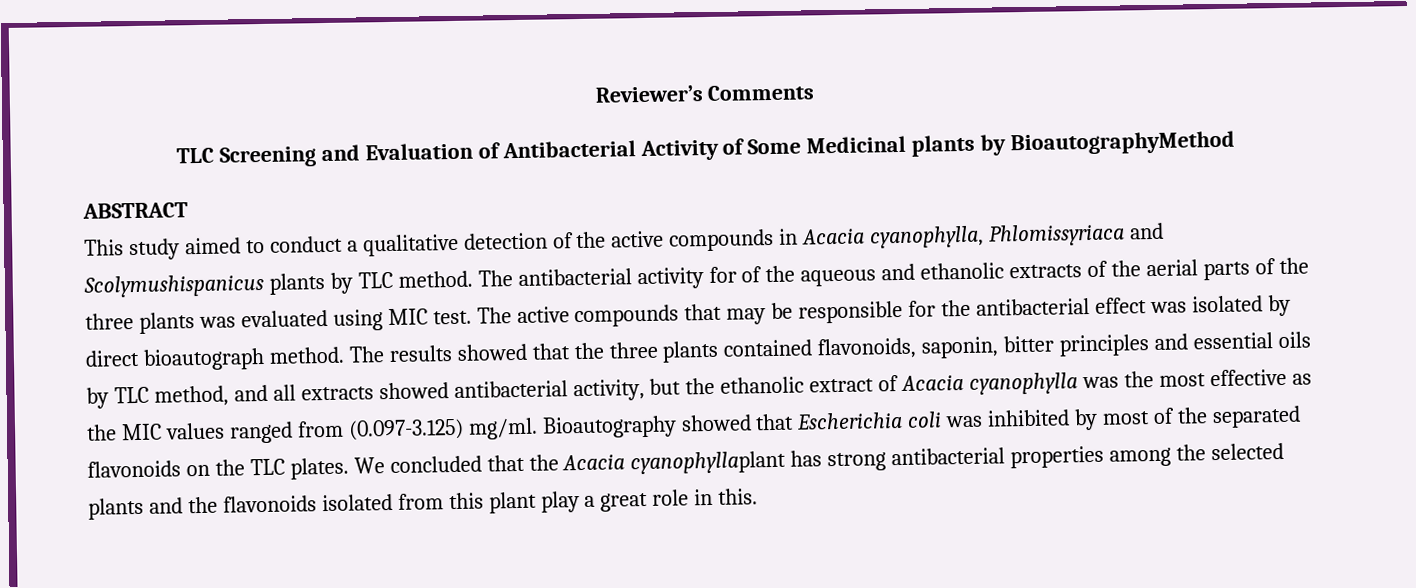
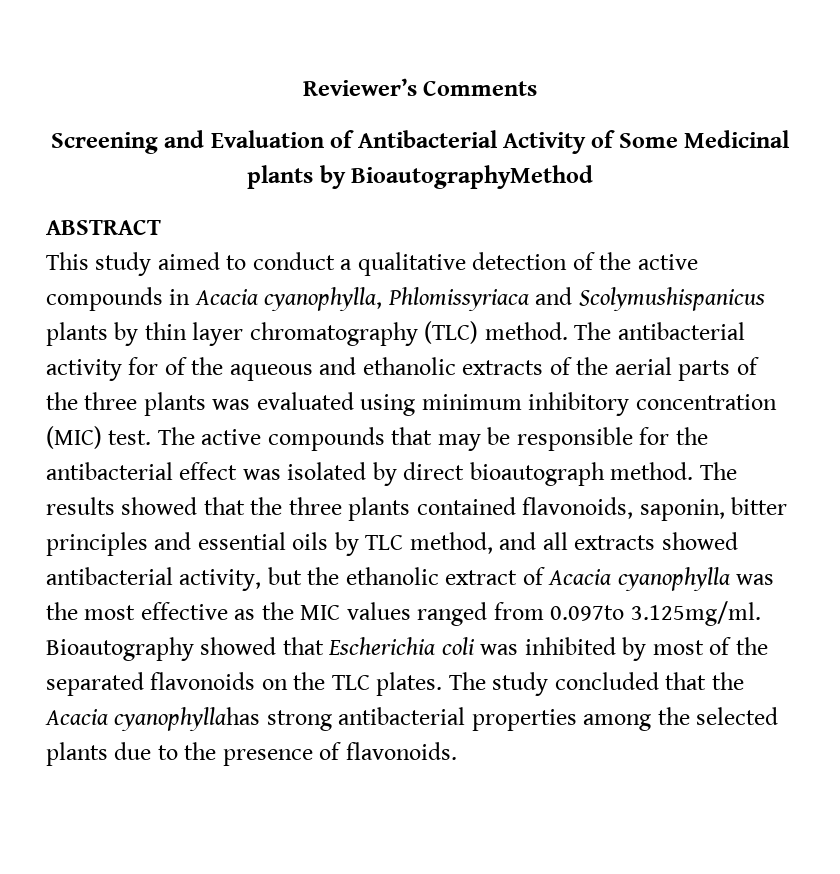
- TLC Screening and Evaluation of Antibacterial Activity of Some Medicinal plants by BioautographyMethod
+ Screening and Evaluation of Antibacterial Activity of Some Medicinal plants by BioautographyMethod
- This study aimed to conduct a qualitative detection of the active compounds in Acacia cyanophylla, Phlomissyriaca and Scolymushispanicus plants by TLC method.
+ This study aimed to conduct a qualitative detection of the active compounds in Acacia cyanophylla, Phlomissyriaca and Scolymushispanicus plants by thin layer chromatography (TLC) method.
- The antibacterial activity for of the aqueous and ethanolic extracts of the aerial parts of the three plants was evaluated using MIC test.
+ The antibacterial activity for of the aqueous and ethanolic extracts of the aerial parts of the three plants was evaluated using minimum inhibitory concentration (MIC) test.
- The results showed that the three plants contained flavonoids, saponin, bitter principles and essential oils by TLC method, and all extracts showed antibacterial activity, but the ethanolic extract of Acacia cyanophylla was the most effective as the MIC values ranged from (0.097-3.125) mg/ml. Bioautography showed that Escherichia coli was inhibited by most of the separated flavonoids on the TLC plates.
+ The results showed that the three plants contained flavonoids, saponin, bitter principles and essential oils by TLC method, and all extracts showed antibacterial activity, but the ethanolic extract of Acacia cyanophylla was the most effective as the MIC values ranged from 0.097to 3.125mg/ml. Bioautography showed that Escherichia coli was inhibited by most of the separated flavonoids on the TLC plates.
- We concluded that the Acacia cyanophyllaplant has strong antibacterial properties among the selected plants and the flavonoids isolated from this plant play a great role in this.
+ The study concluded that the Acacia cyanophyllahas strong antibacterial properties among the selected plants due to the presence of flavonoids.

